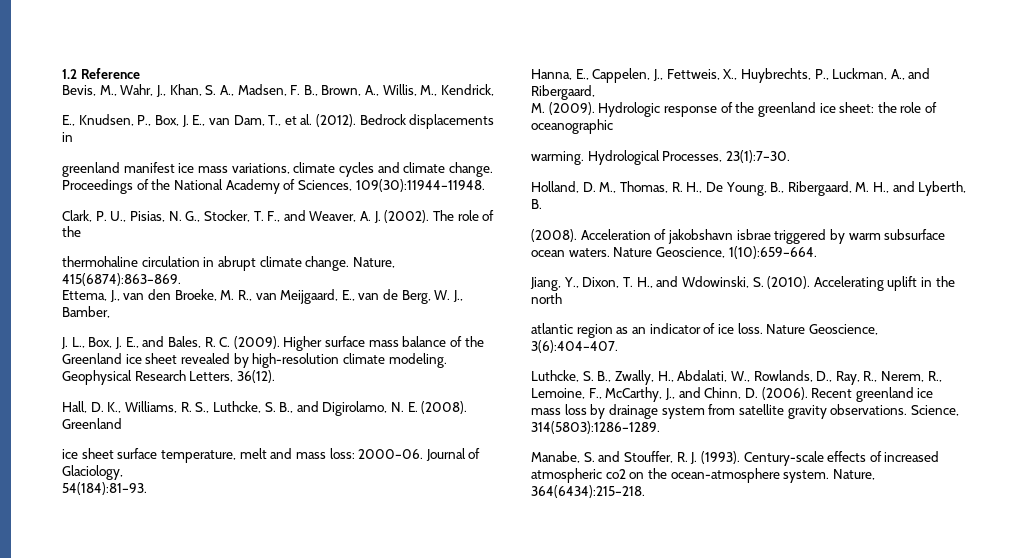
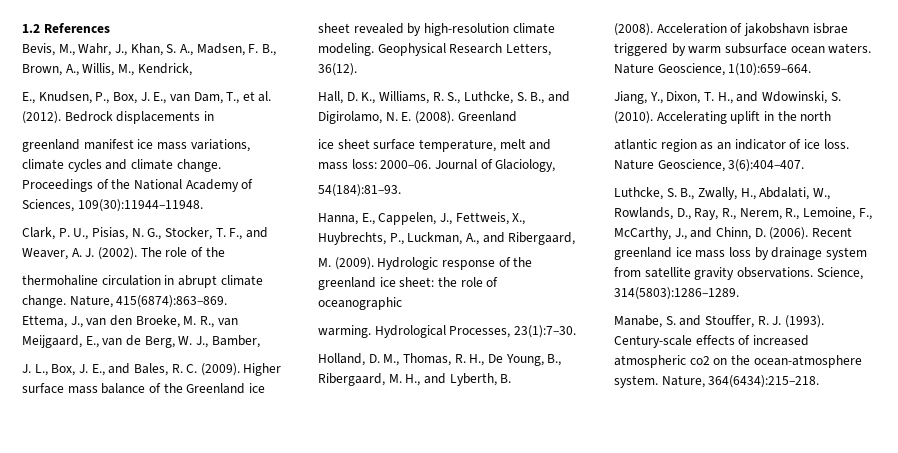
- 1.2 Reference
+ 1.2 References

